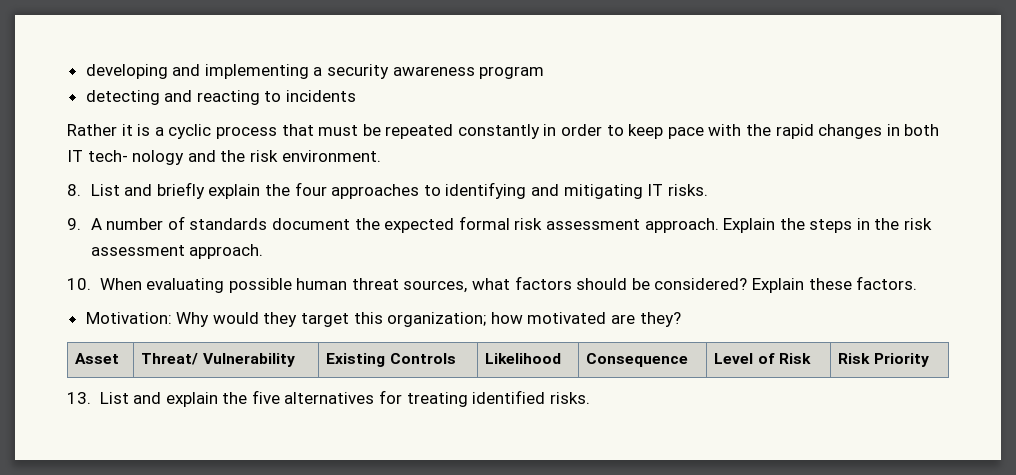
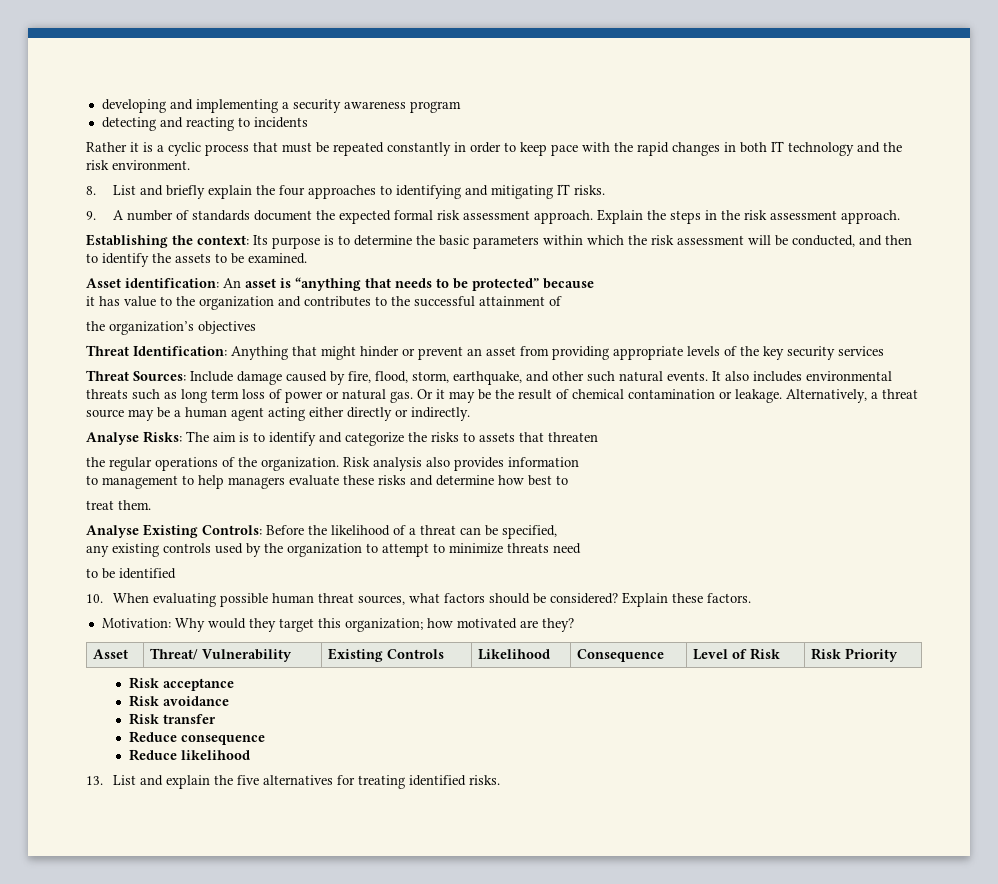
- Rather it is a cyclic process that must be repeated constantly in order to keep pace with the rapid changes in both IT tech- nology and the risk environment.
+ Rather it is a cyclic process that must be repeated constantly in order to keep pace with the rapid changes in both IT technology and the risk environment.
+ Establishing the context: Its purpose is to determine the basic parameters within which the risk assessment will be conducted, and then to identify the assets to be examined.
+ Asset identification: An asset is “anything that needs to be protected” because
+ it has value to the organization and contributes to the successful attainment of
+ the organization’s objectives
+ Threat Identification: Anything that might hinder or prevent an asset from providing appropriate levels of the key security services
+ Threat Sources: Include damage caused by fire, flood, storm, earthquake, and other such natural events. It also includes environmental threats such as long term loss of power or natural gas. Or it may be the result of chemical contamination or leakage. Alternatively, a threat source may be a human agent acting either directly or indirectly.
+ Analyse Risks: The aim is to identify and categorize the risks to assets that threaten
+ the regular operations of the organization. Risk analysis also provides information
+ to management to help managers evaluate these risks and determine how best to
+ treat them.
+ Analyse Existing Controls: Before the likelihood of a threat can be specified,
+ any existing controls used by the organization to attempt to minimize threats need
+ to be identified
+ Risk acceptance
+ Risk avoidance
+ Risk transfer
+ Reduce consequence
+ Reduce likelihood

